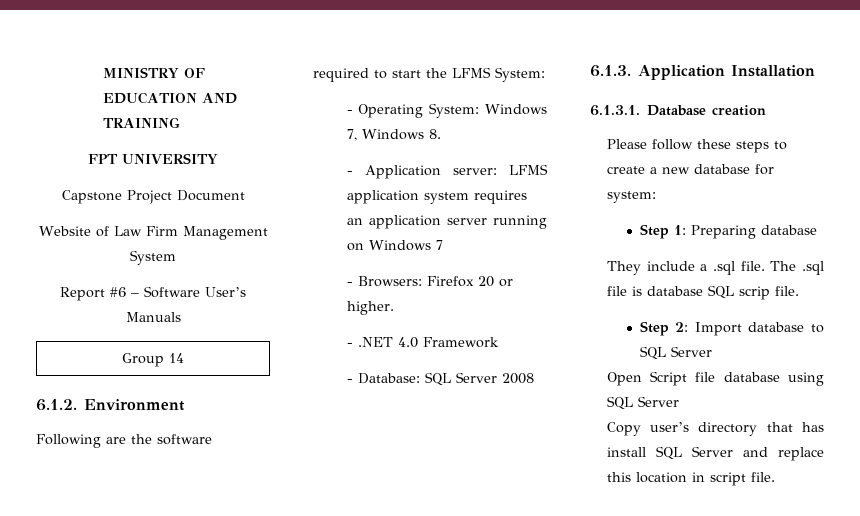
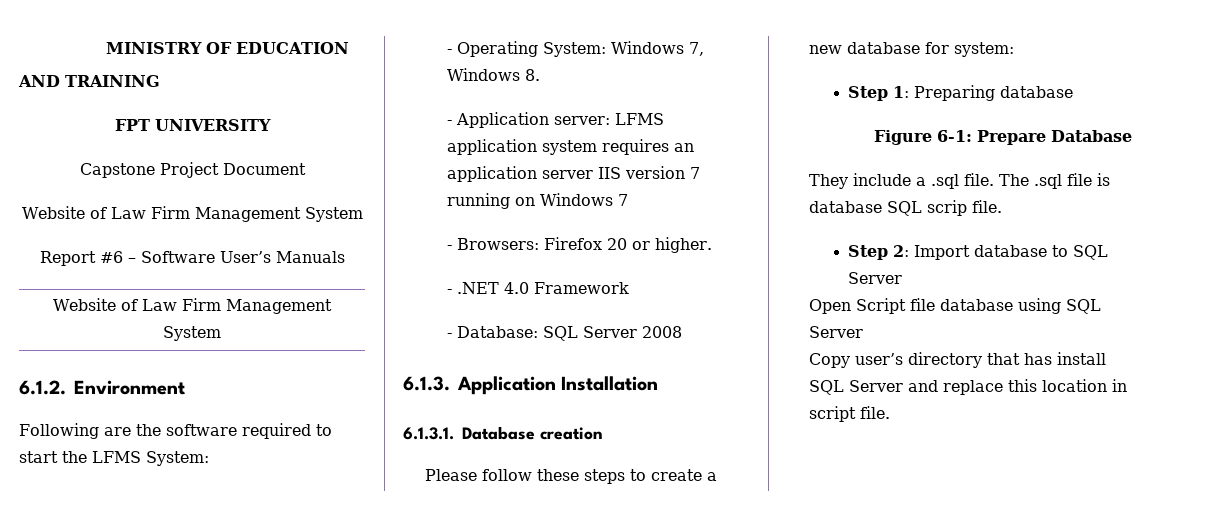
- MINISTRY OF EDUCATION AND TRAINING
+ MINISTRY OF EDUCATION
+ AND TRAINING
  Report #6 – Software User’s Manuals
- Group 14
+ Website of Law Firm Management System
- - Application server: LFMS application system requires an application server running on Windows 7
+ - Application server: LFMS application system requires an application server IIS version 7 running on Windows 7
+ Figure 6-1: Prepare Database

